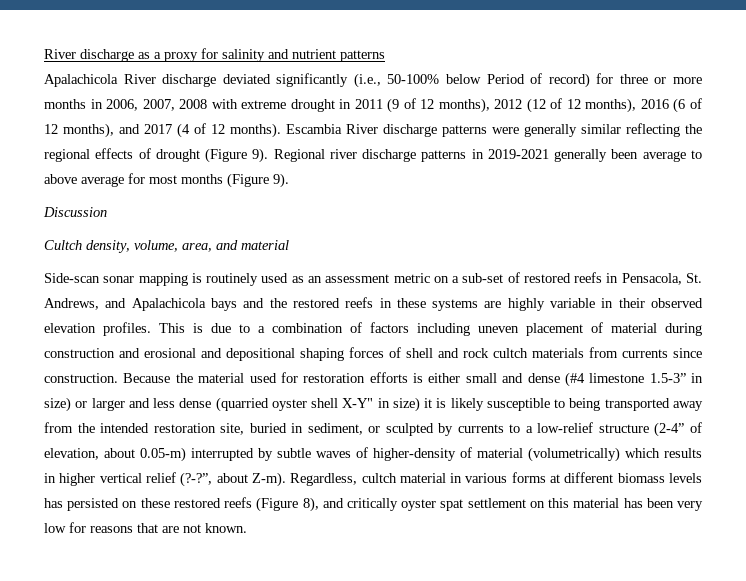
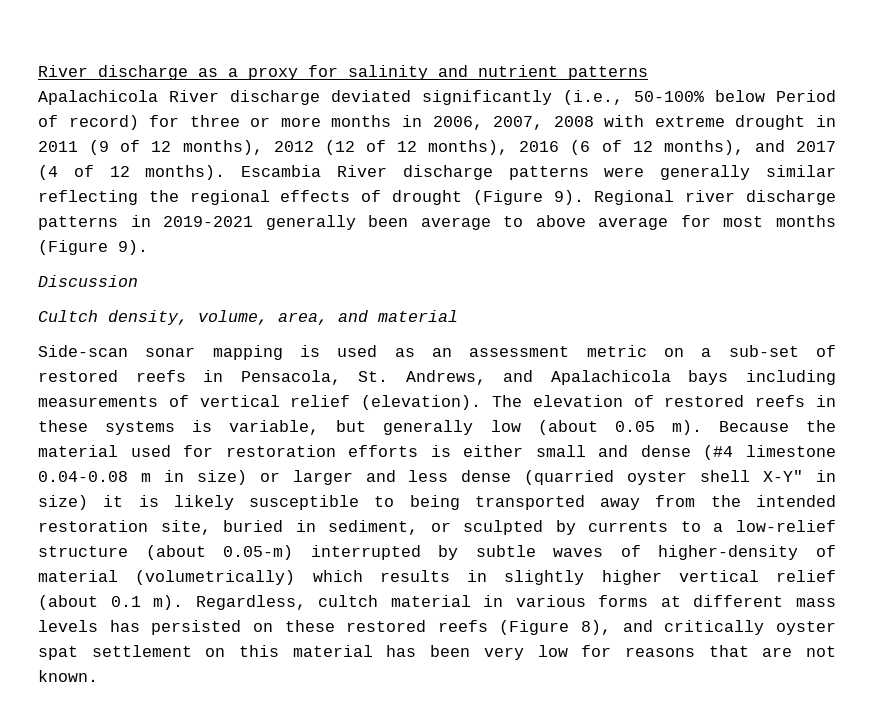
- Side-scan sonar mapping is routinely used as an assessment metric on a sub-set of restored reefs in Pensacola, St. Andrews, and Apalachicola bays and the restored reefs in these systems are highly variable in their observed elevation profiles. This is due to a combination of factors including uneven placement of material during construction and erosional and depositional shaping forces of shell and rock cultch materials from currents since construction.
+ Side-scan sonar mapping is used as an assessment metric on a sub-set of restored reefs in Pensacola, St. Andrews, and Apalachicola bays including measurements of vertical relief (elevation). The elevation of restored reefs in these systems is variable, but generally low (about 0.05 m).
- Because the material used for restoration efforts is either small and dense (#4 limestone 1.5-3” in size) or larger and less dense (quarried oyster shell X-Y" in size) it is likely susceptible to being transported away from the intended restoration site, buried in sediment, or sculpted by currents to a low-relief structure (2-4” of elevation, about 0.05-m) interrupted by subtle waves of higher-density of material (volumetrically) which results in higher vertical relief (?-?”, about Z-m).
+ Because the material used for restoration efforts is either small and dense (#4 limestone 0.04-0.08 m in size) or larger and less dense (quarried oyster shell X-Y" in size) it is likely susceptible to being transported away from the intended restoration site, buried in sediment, or sculpted by currents to a low-relief structure (about 0.05-m) interrupted by subtle waves of higher-density of material (volumetrically) which results in slightly higher vertical relief (about 0.1 m).
- Regardless, cultch material in various forms at different biomass levels has persisted on these restored reefs (Figure 8), and critically oyster spat settlement on this material has been very low for reasons that are not known.
+ Regardless, cultch material in various forms at different mass levels has persisted on these restored reefs (Figure 8), and critically oyster spat settlement on this material has been very low for reasons that are not known.

